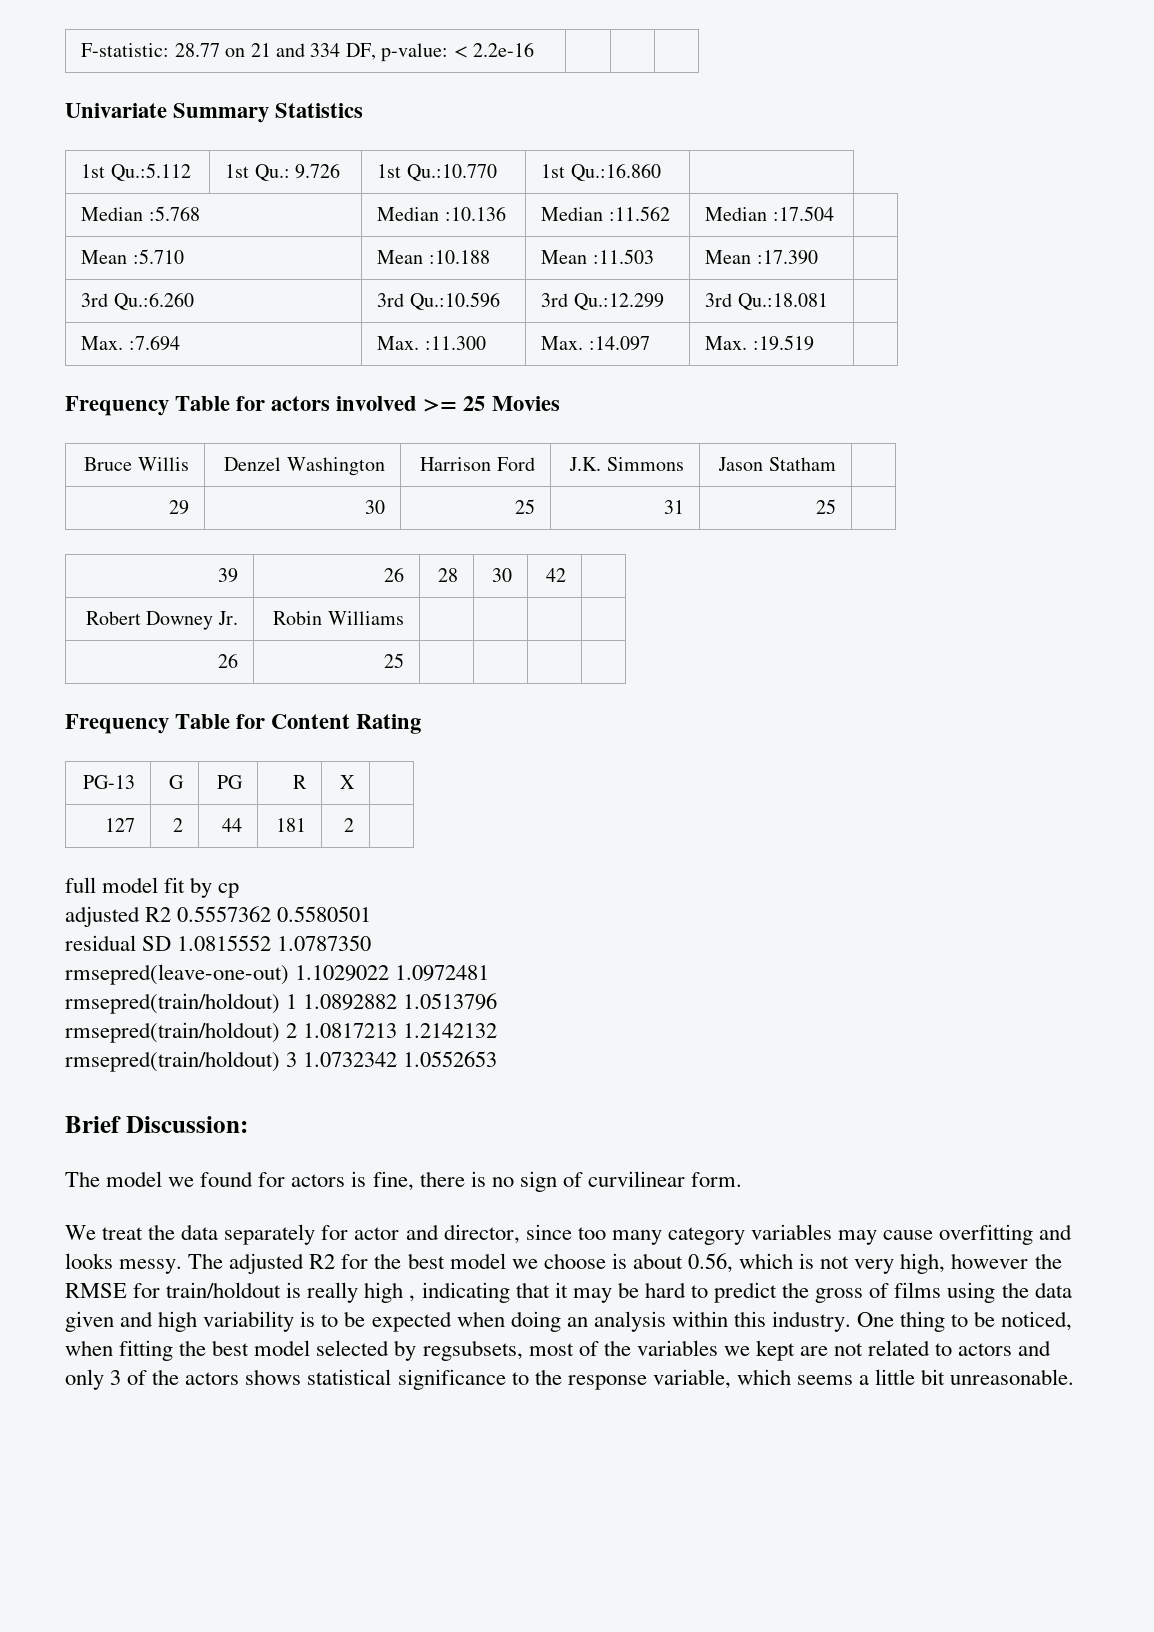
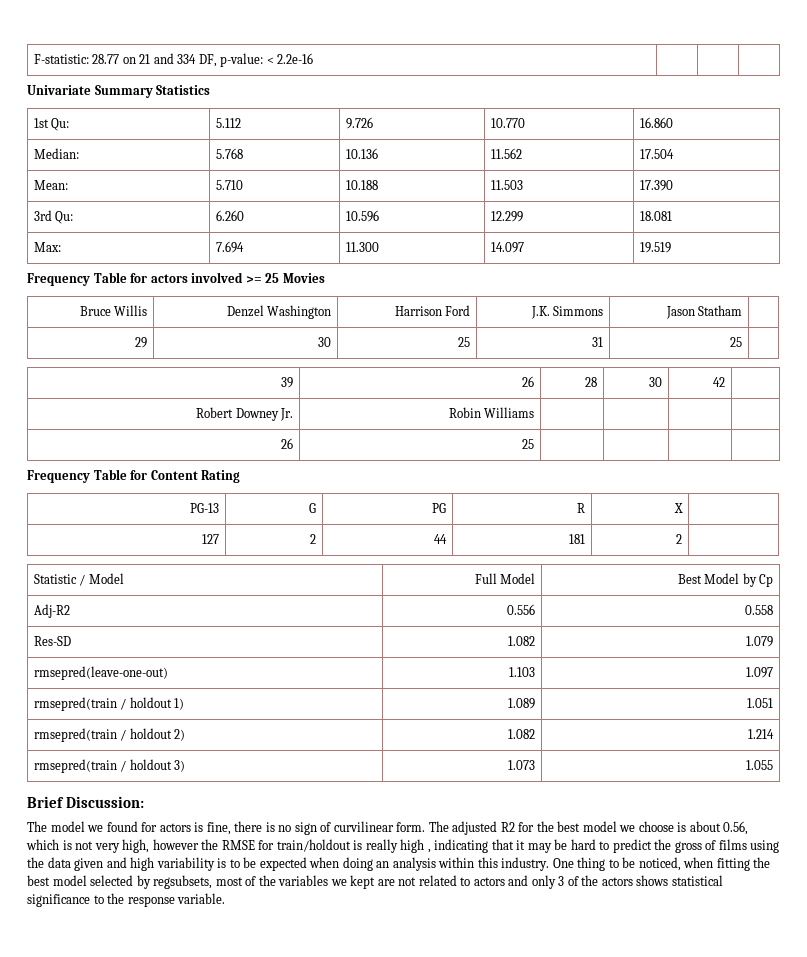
- 1st Qu.:5.112 | 1st Qu.: 9.726 | 1st Qu.:10.770 | 1st Qu.:16.860 |
- Median :5.768 | Median :10.136 | Median :11.562 | Median :17.504 |
- Mean :5.710 | Mean :10.188 | Mean :11.503 | Mean :17.390 |
- 3rd Qu.:6.260 | 3rd Qu.:10.596 | 3rd Qu.:12.299 | 3rd Qu.:18.081 |
- Max. :7.694 | Max. :11.300 | Max. :14.097 | Max. :19.519 |
+ 1st Qu: | 5.112 | 9.726 | 10.770 | 16.860
+ Median: | 5.768 | 10.136 | 11.562 | 17.504
+ Mean: | 5.710 | 10.188 | 11.503 | 17.390
+ 3rd Qu: | 6.260 | 10.596 | 12.299 | 18.081
+ Max: | 7.694 | 11.300 | 14.097 | 19.519
- full model fit by cp
- adjusted R2 0.5557362 0.5580501
- residual SD 1.0815552 1.0787350
- rmsepred(leave-one-out) 1.1029022 1.0972481
- rmsepred(train/holdout) 1 1.0892882 1.0513796
- rmsepred(train/holdout) 2 1.0817213 1.2142132
- rmsepred(train/holdout) 3 1.0732342 1.0552653
+ Statistic / Model | Full Model | Best Model by Cp
+ Adj-R2 | 0.556 | 0.558
+ Res-SD | 1.082 | 1.079
+ rmsepred(leave-one-out) | 1.103 | 1.097
+ rmsepred(train / holdout 1) | 1.089 | 1.051
+ rmsepred(train / holdout 2) | 1.082 | 1.214
+ rmsepred(train / holdout 3) | 1.073 | 1.055
- The model we found for actors is fine, there is no sign of curvilinear form.
- We treat the data separately for actor and director, since too many category variables may cause overfitting and looks messy. The adjusted R2 for the best model we choose is about 0.56, which is not very high, however the RMSE for train/holdout is really high , indicating that it may be hard to predict the gross of films using the data given and high variability is to be expected when doing an analysis within this industry.
+ The model we found for actors is fine, there is no sign of curvilinear form. The adjusted R2 for the best model we choose is about 0.56, which is not very high, however the RMSE for train/holdout is really high , indicating that it may be hard to predict the gross of films using the data given and high variability is to be expected when doing an analysis within this industry.
- One thing to be noticed, when fitting the best model selected by regsubsets, most of the variables we kept are not related to actors and only 3 of the actors shows statistical significance to the response variable, which seems a little bit unreasonable.
+ One thing to be noticed, when fitting the best model selected by regsubsets, most of the variables we kept are not related to actors and only 3 of the actors shows statistical significance to the response variable.

